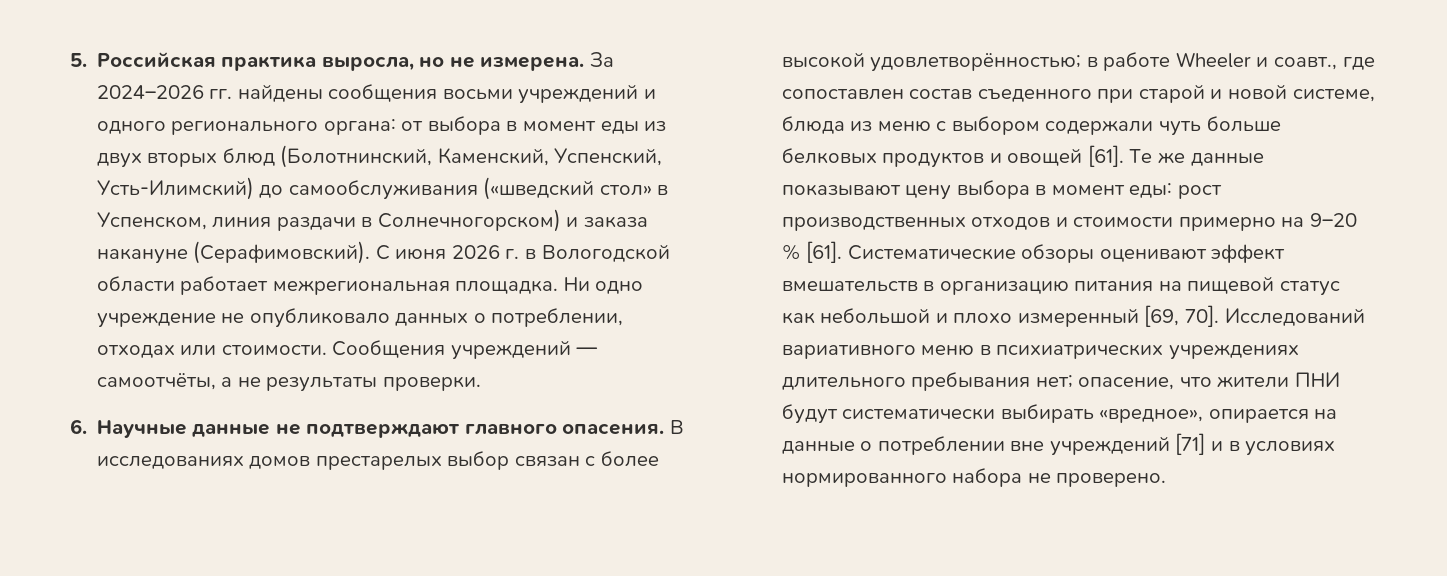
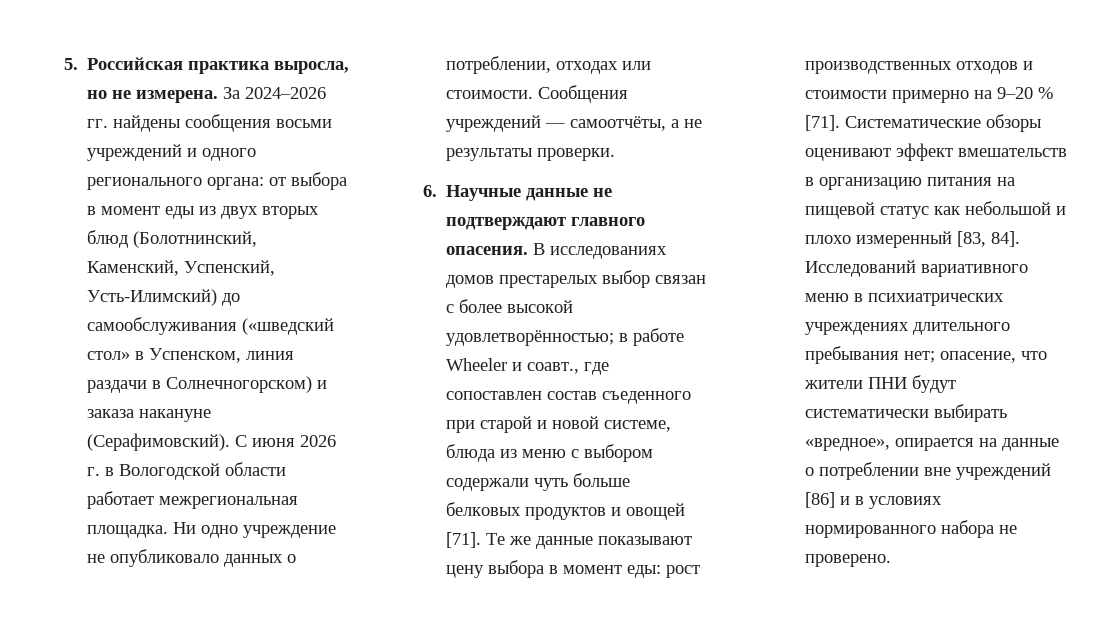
- В исследованиях домов престарелых выбор связан с более высокой удовлетворённостью; в работе Wheeler и соавт., где сопоставлен состав съеденного при старой и новой системе, блюда из меню с выбором содержали чуть больше белковых продуктов и овощей [61].
+ В исследованиях домов престарелых выбор связан с более высокой удовлетворённостью; в работе Wheeler и соавт., где сопоставлен состав съеденного при старой и новой системе, блюда из меню с выбором содержали чуть больше белковых продуктов и овощей [71].
- Те же данные показывают цену выбора в момент еды: рост производственных отходов и стоимости примерно на 9–20 % [61].
+ Те же данные показывают цену выбора в момент еды: рост производственных отходов и стоимости примерно на 9–20 % [71].
- Систематические обзоры оценивают эффект вмешательств в организацию питания на пищевой статус как небольшой и плохо измеренный [69, 70].
+ Систематические обзоры оценивают эффект вмешательств в организацию питания на пищевой статус как небольшой и плохо измеренный [83, 84].
- Исследований вариативного меню в психиатрических учреждениях длительного пребывания нет; опасение, что жители ПНИ будут систематически выбирать «вредное», опирается на данные о потреблении вне учреждений [71] и в условиях нормированного набора не проверено.
+ Исследований вариативного меню в психиатрических учреждениях длительного пребывания нет; опасение, что жители ПНИ будут систематически выбирать «вредное», опирается на данные о потреблении вне учреждений [86] и в условиях нормированного набора не проверено.

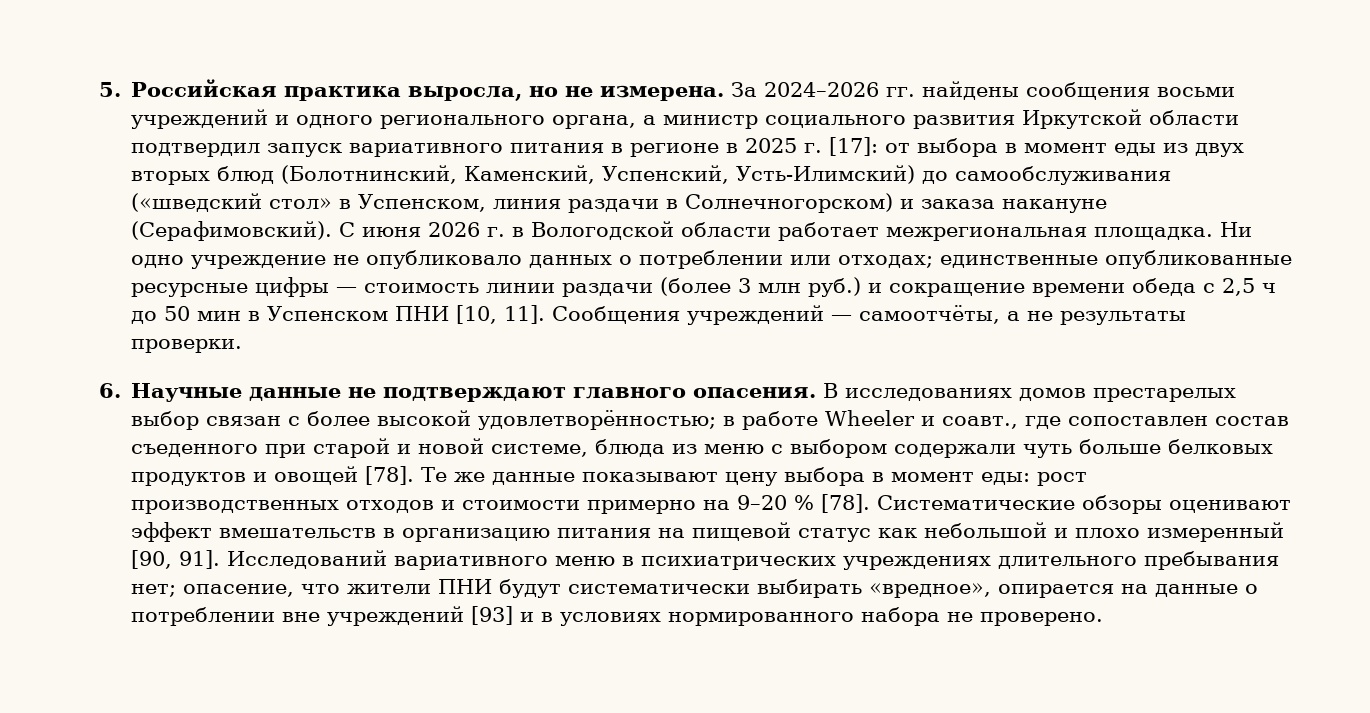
- За 2024–2026 гг. найдены сообщения восьми учреждений и одного регионального органа: от выбора в момент еды из двух вторых блюд (Болотнинский, Каменский, Успенский, Усть-Илимский) до самообслуживания («шведский стол» в Успенском, линия раздачи в Солнечногорском) и заказа накануне (Серафимовский).
+ За 2024–2026 гг. найдены сообщения восьми учреждений и одного регионального органа, а министр социального развития Иркутской области подтвердил запуск вариативного питания в регионе в 2025 г. [17]: от выбора в момент еды из двух вторых блюд (Болотнинский, Каменский, Успенский, Усть-Илимский) до самообслуживания («шведский стол» в Успенском, линия раздачи в Солнечногорском) и заказа накануне (Серафимовский).
- Ни одно учреждение не опубликовало данных о потреблении, отходах или стоимости.
+ Ни одно учреждение не опубликовало данных о потреблении или отходах; единственные опубликованные ресурсные цифры — стоимость линии раздачи (более 3 млн руб.) и сокращение времени обеда с 2,5 ч до 50 мин в Успенском ПНИ [10, 11].
- В исследованиях домов престарелых выбор связан с более высокой удовлетворённостью; в работе Wheeler и соавт., где сопоставлен состав съеденного при старой и новой системе, блюда из меню с выбором содержали чуть больше белковых продуктов и овощей [71].
+ В исследованиях домов престарелых выбор связан с более высокой удовлетворённостью; в работе Wheeler и соавт., где сопоставлен состав съеденного при старой и новой системе, блюда из меню с выбором содержали чуть больше белковых продуктов и овощей [78].
- Те же данные показывают цену выбора в момент еды: рост производственных отходов и стоимости примерно на 9–20 % [71].
+ Те же данные показывают цену выбора в момент еды: рост производственных отходов и стоимости примерно на 9–20 % [78].
- Систематические обзоры оценивают эффект вмешательств в организацию питания на пищевой статус как небольшой и плохо измеренный [83, 84].
+ Систематические обзоры оценивают эффект вмешательств в организацию питания на пищевой статус как небольшой и плохо измеренный [90, 91].
- Исследований вариативного меню в психиатрических учреждениях длительного пребывания нет; опасение, что жители ПНИ будут систематически выбирать «вредное», опирается на данные о потреблении вне учреждений [86] и в условиях нормированного набора не проверено.
+ Исследований вариативного меню в психиатрических учреждениях длительного пребывания нет; опасение, что жители ПНИ будут систематически выбирать «вредное», опирается на данные о потреблении вне учреждений [93] и в условиях нормированного набора не проверено.

